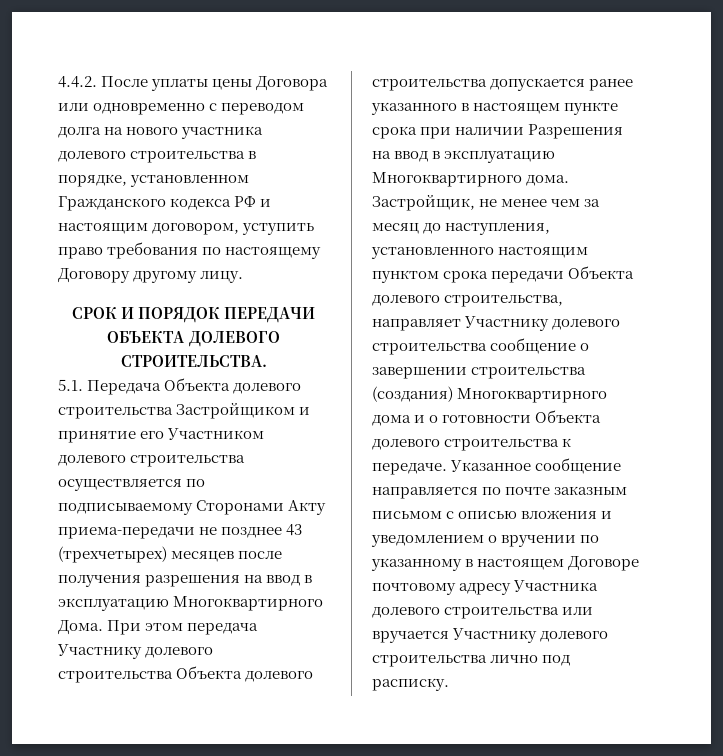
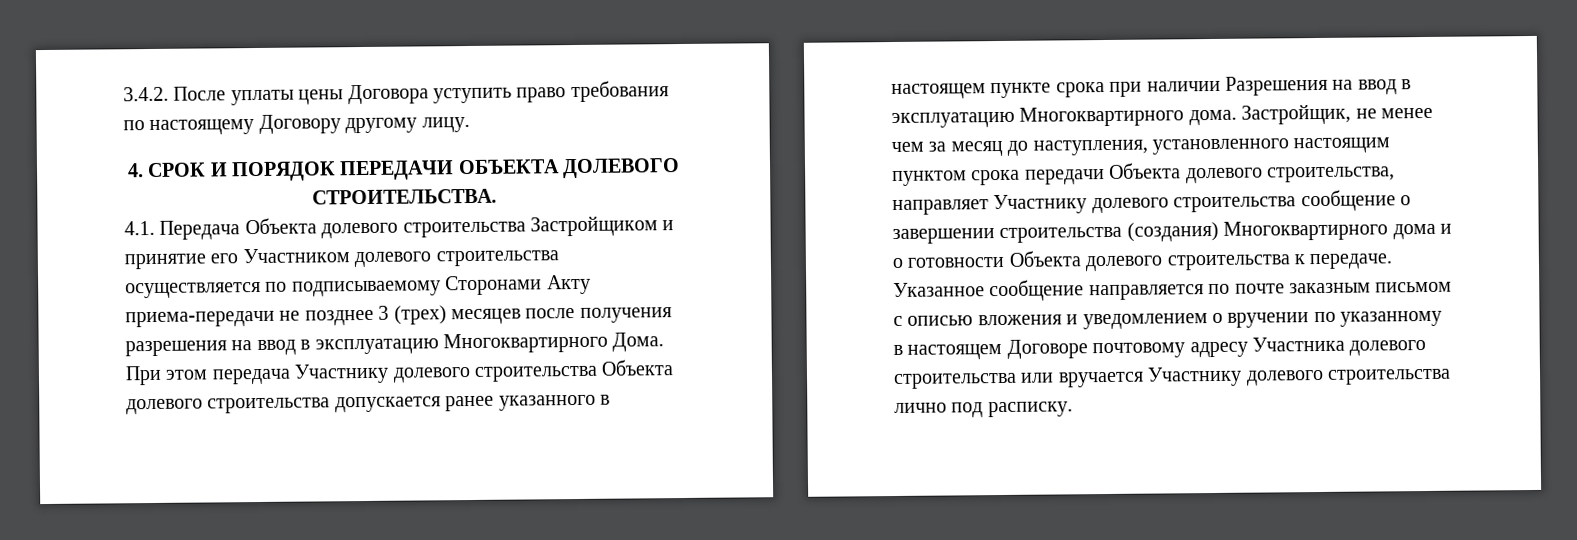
- 4.4.2. После уплаты цены Договора или одновременно с переводом долга на нового участника долевого строительства в порядке, установленном Гражданского кодекса РФ и настоящим договором, уступить право требования по настоящему Договору другому лицу.
+ 3.4.2. После уплаты цены Договора уступить право требования по настоящему Договору другому лицу.
- СРОК И ПОРЯДОК ПЕРЕДАЧИ ОБЪЕКТА ДОЛЕВОГО СТРОИТЕЛЬСТВА.
+ 4. СРОК И ПОРЯДОК ПЕРЕДАЧИ ОБЪЕКТА ДОЛЕВОГО СТРОИТЕЛЬСТВА.
- 5.1. Передача Объекта долевого строительства Застройщиком и принятие его Участником долевого строительства осуществляется по подписываемому Сторонами Акту приема-передачи не позднее 43 (трехчетырех) месяцев после получения разрешения на ввод в эксплуатацию Многоквартирного Дома.
+ 4.1. Передача Объекта долевого строительства Застройщиком и принятие его Участником долевого строительства осуществляется по подписываемому Сторонами Акту приема-передачи не позднее 3 (трех) месяцев после получения разрешения на ввод в эксплуатацию Многоквартирного Дома.

